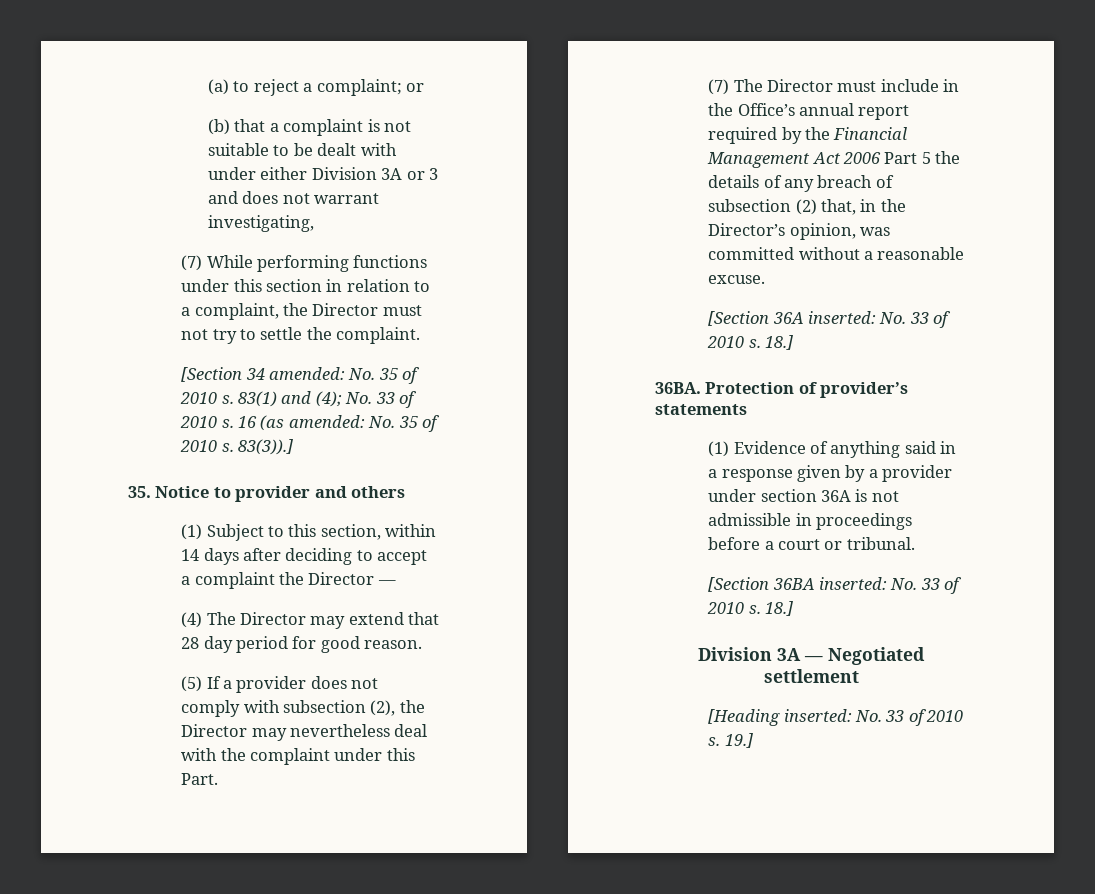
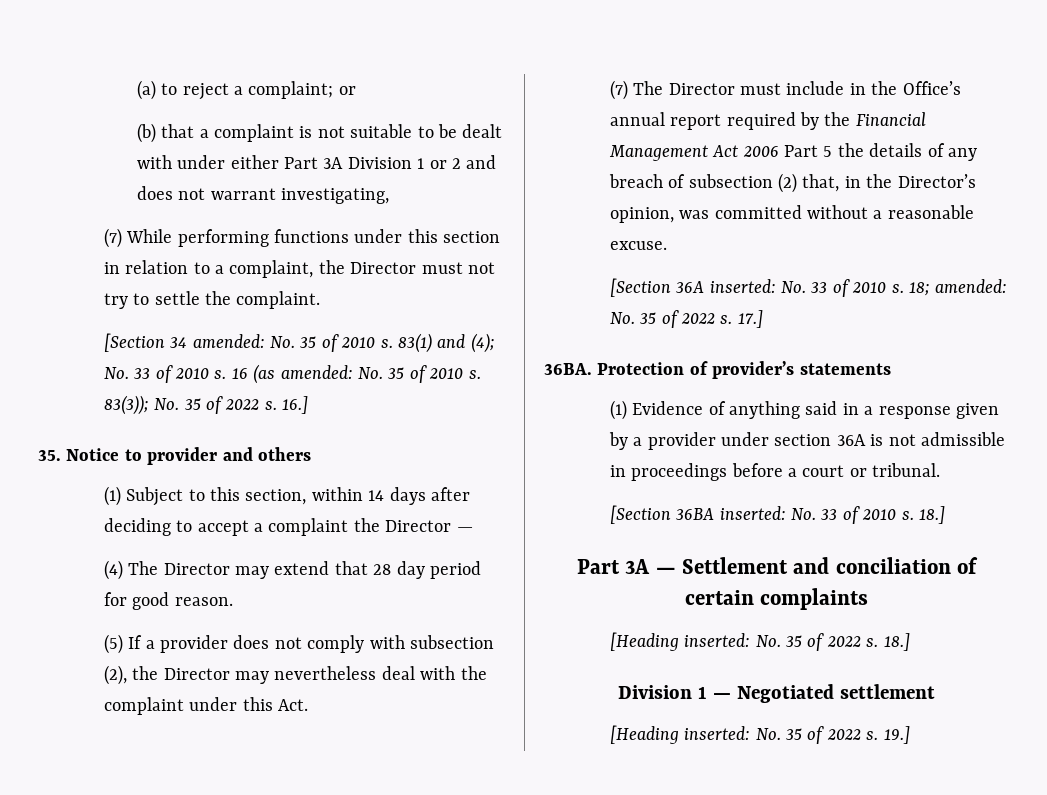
- (b) that a complaint is not suitable to be dealt with under either Division 3A or 3 and does not warrant investigating,
+ (b) that a complaint is not suitable to be dealt with under either Part 3A Division 1 or 2 and does not warrant investigating,
- 83(3)).]
+ 83(3)); No. 35 of 2022 s. 16.]
- (5) If a provider does not comply with subsection (2), the Director may nevertheless deal with the complaint under this Part.
+ (5) If a provider does not comply with subsection (2), the Director may nevertheless deal with the complaint under this Act.
- [Section 36A inserted: No. 33 of 2010 s. 18.]
+ [Section 36A inserted: No. 33 of 2010 s. 18; amended: No. 35 of 2022 s. 17.]
- Division 3A — Negotiated settlement
- [Heading inserted: No. 33 of 2010 s.
+ Part 3A — Settlement and conciliation of certain complaints
+ [Heading inserted: No. 35 of 2022 s. 18.]
+ Division 1 — Negotiated settlement
+ [Heading inserted: No. 35 of 2022 s.

